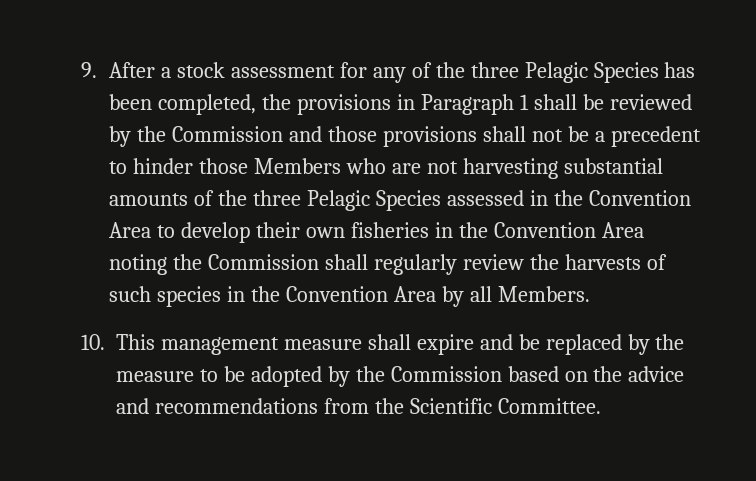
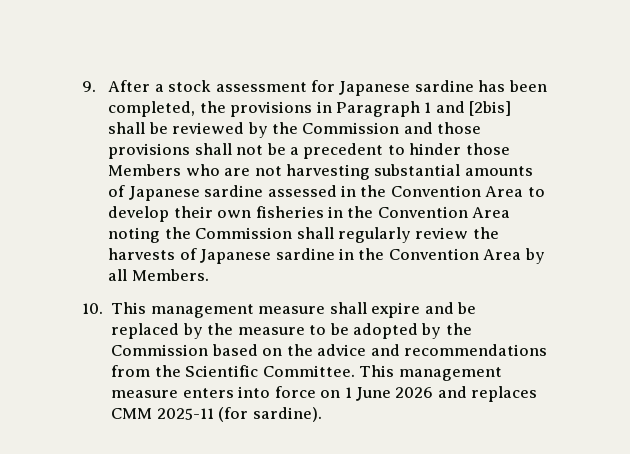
- 9. After a stock assessment for any of the three Pelagic Species has been completed, the provisions in Paragraph 1 shall be reviewed by the Commission and those provisions shall not be a precedent to hinder those Members who are not harvesting substantial amounts of the three Pelagic Species assessed in the Convention Area to develop their own fisheries in the Convention Area noting the Commission shall regularly review the harvests of such species in the Convention Area by all Members.
+ 9. After a stock assessment for Japanese sardine has been completed, the provisions in Paragraph 1 and [2bis] shall be reviewed by the Commission and those provisions shall not be a precedent to hinder those Members who are not harvesting substantial amounts of Japanese sardine assessed in the Convention Area to develop their own fisheries in the Convention Area noting the Commission shall regularly review the harvests of Japanese sardine in the Convention Area by all Members.
+ This management measure enters into force on 1 June 2026 and replaces CMM 2025-11 (for sardine).

